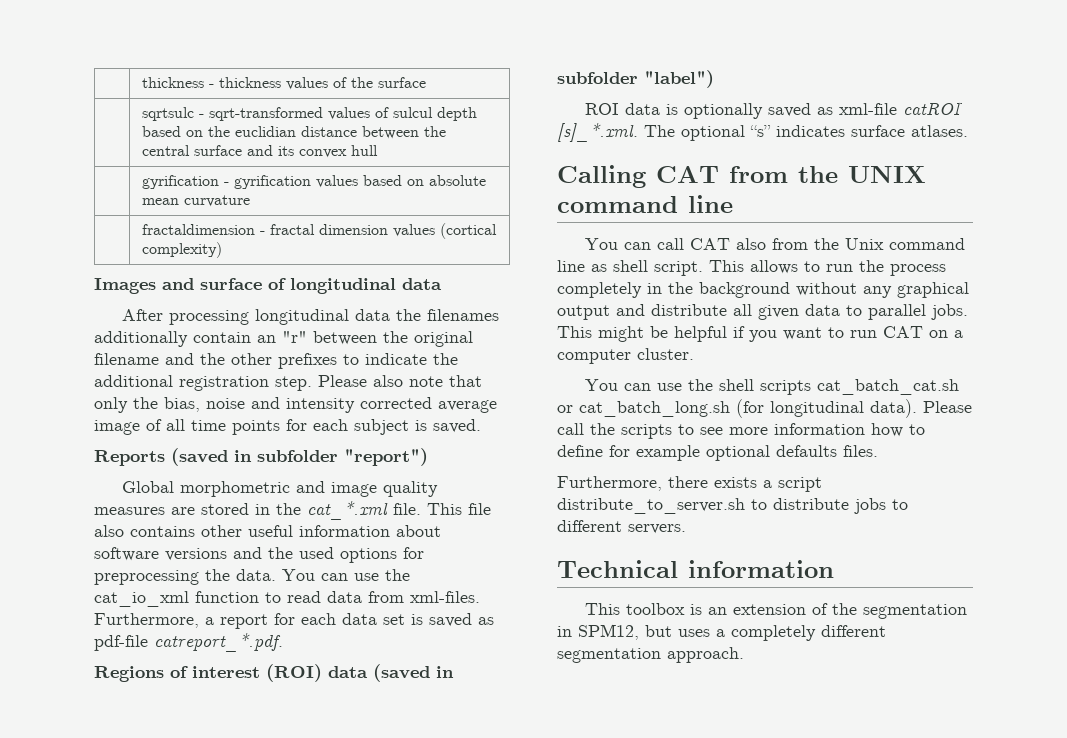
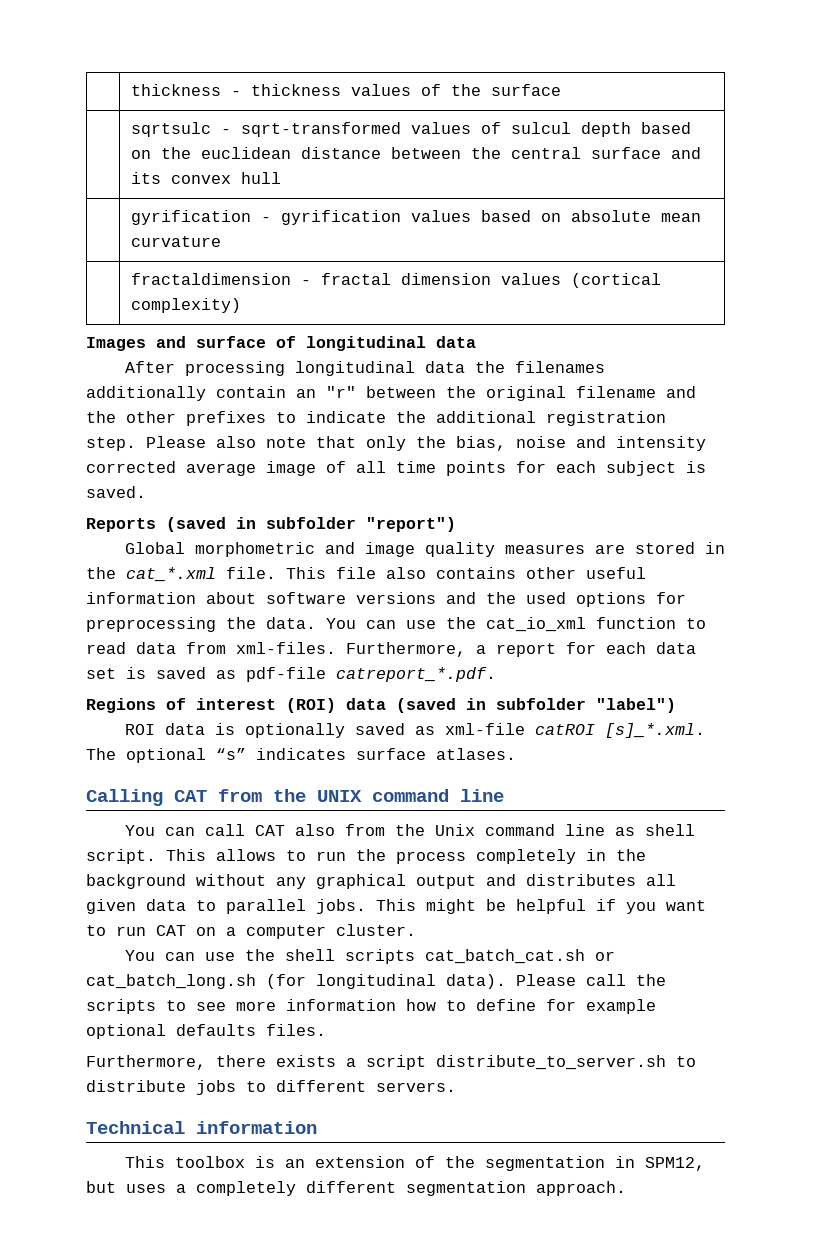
- | sqrtsulc - sqrt-transformed values of sulcul depth based on the euclidian distance between the central surface and its convex hull
+ | sqrtsulc - sqrt-transformed values of sulcul depth based on the euclidean distance between the central surface and its convex hull
- This allows to run the process completely in the background without any graphical output and distribute all given data to parallel jobs.
+ This allows to run the process completely in the background without any graphical output and distributes all given data to parallel jobs.

